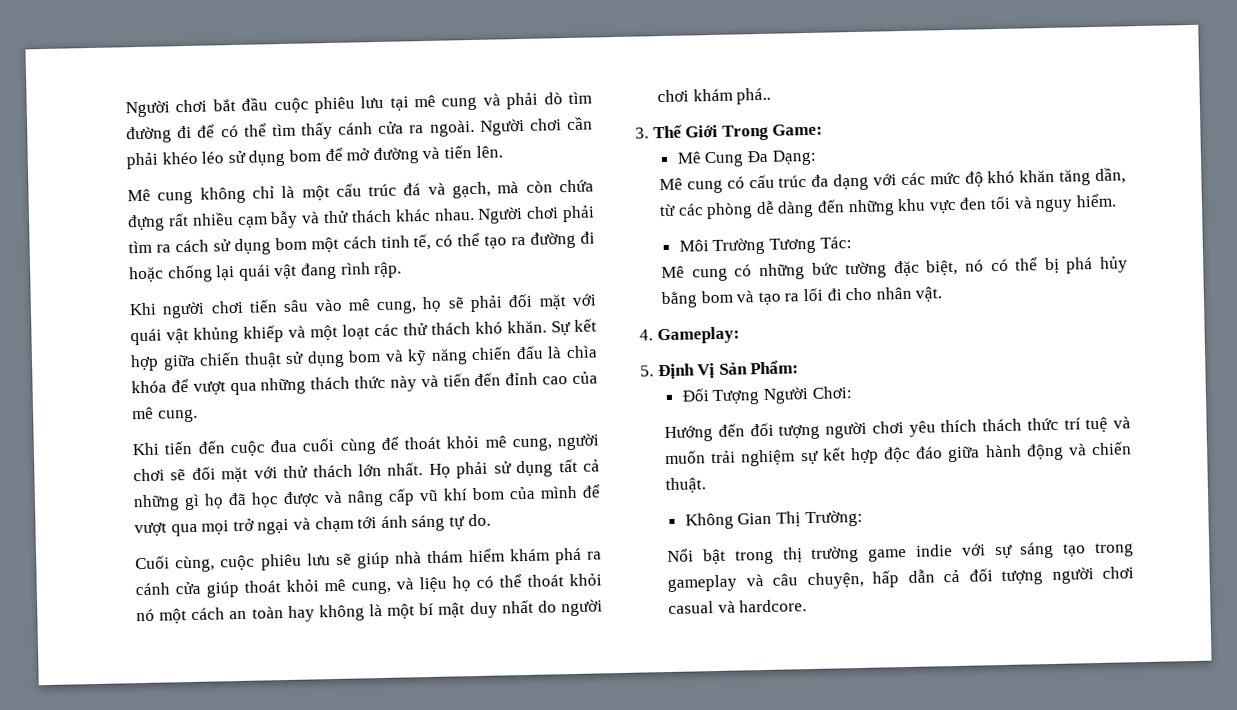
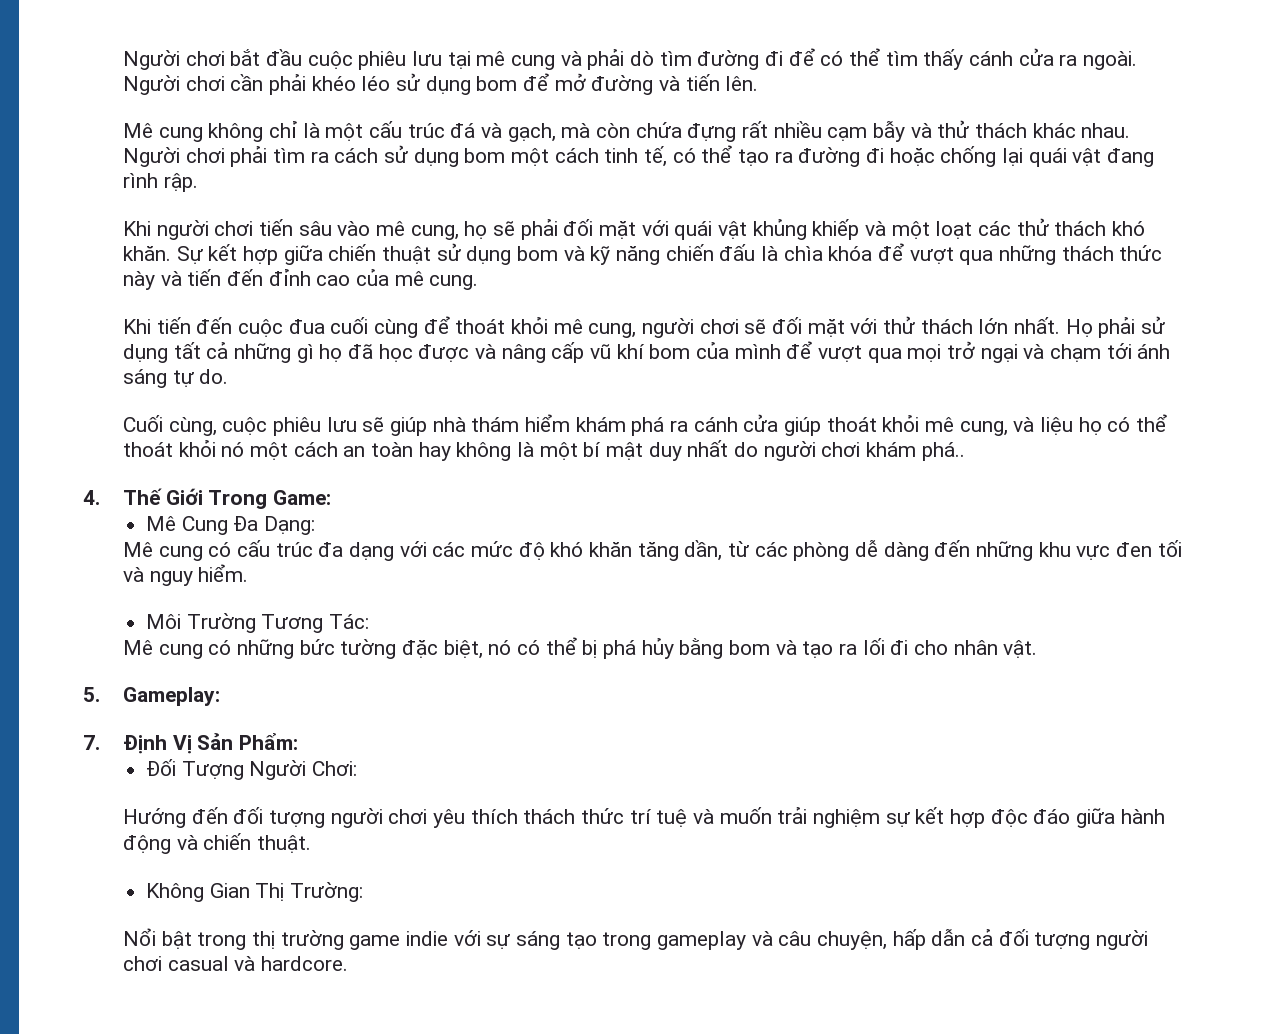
- 3. Thế Giới Trong Game:
+ 4. Thế Giới Trong Game:
- 4. Gameplay:
+ 5. Gameplay:
- 5. Định Vị Sản Phẩm:
+ 7. Định Vị Sản Phẩm:

